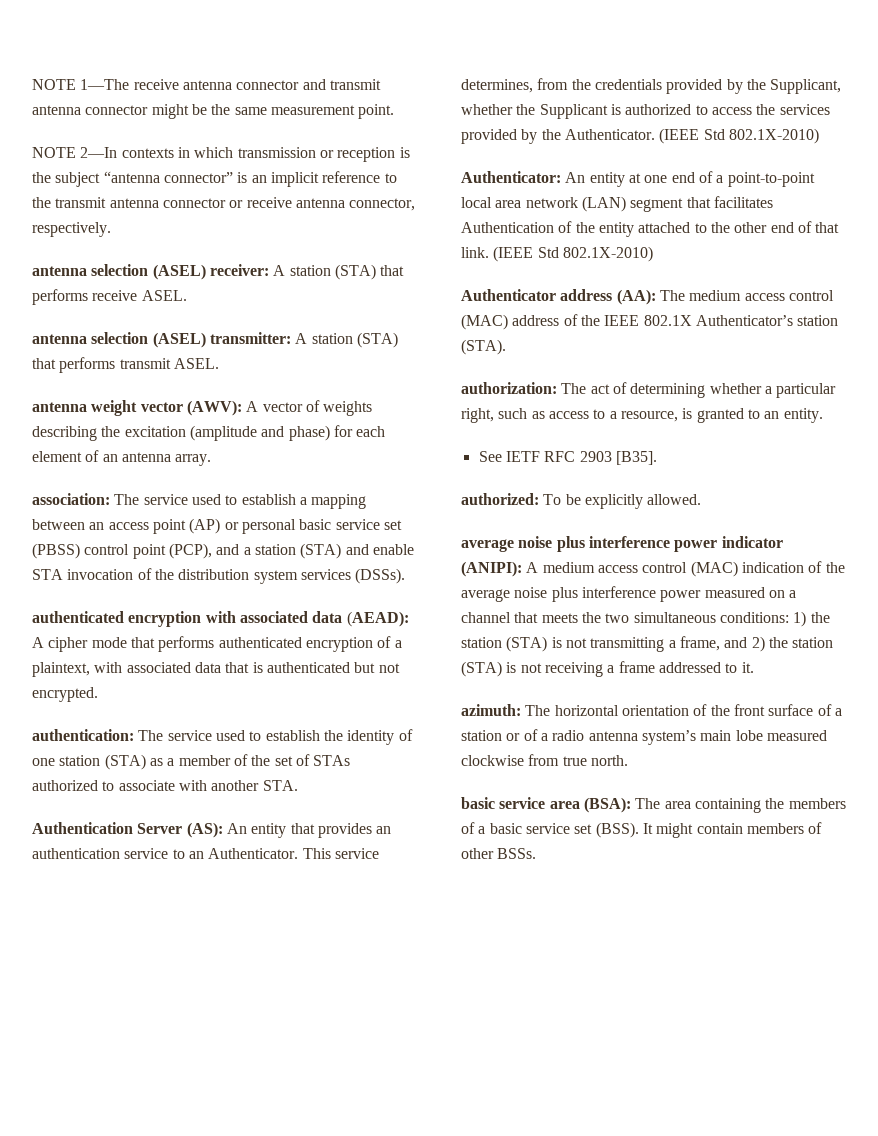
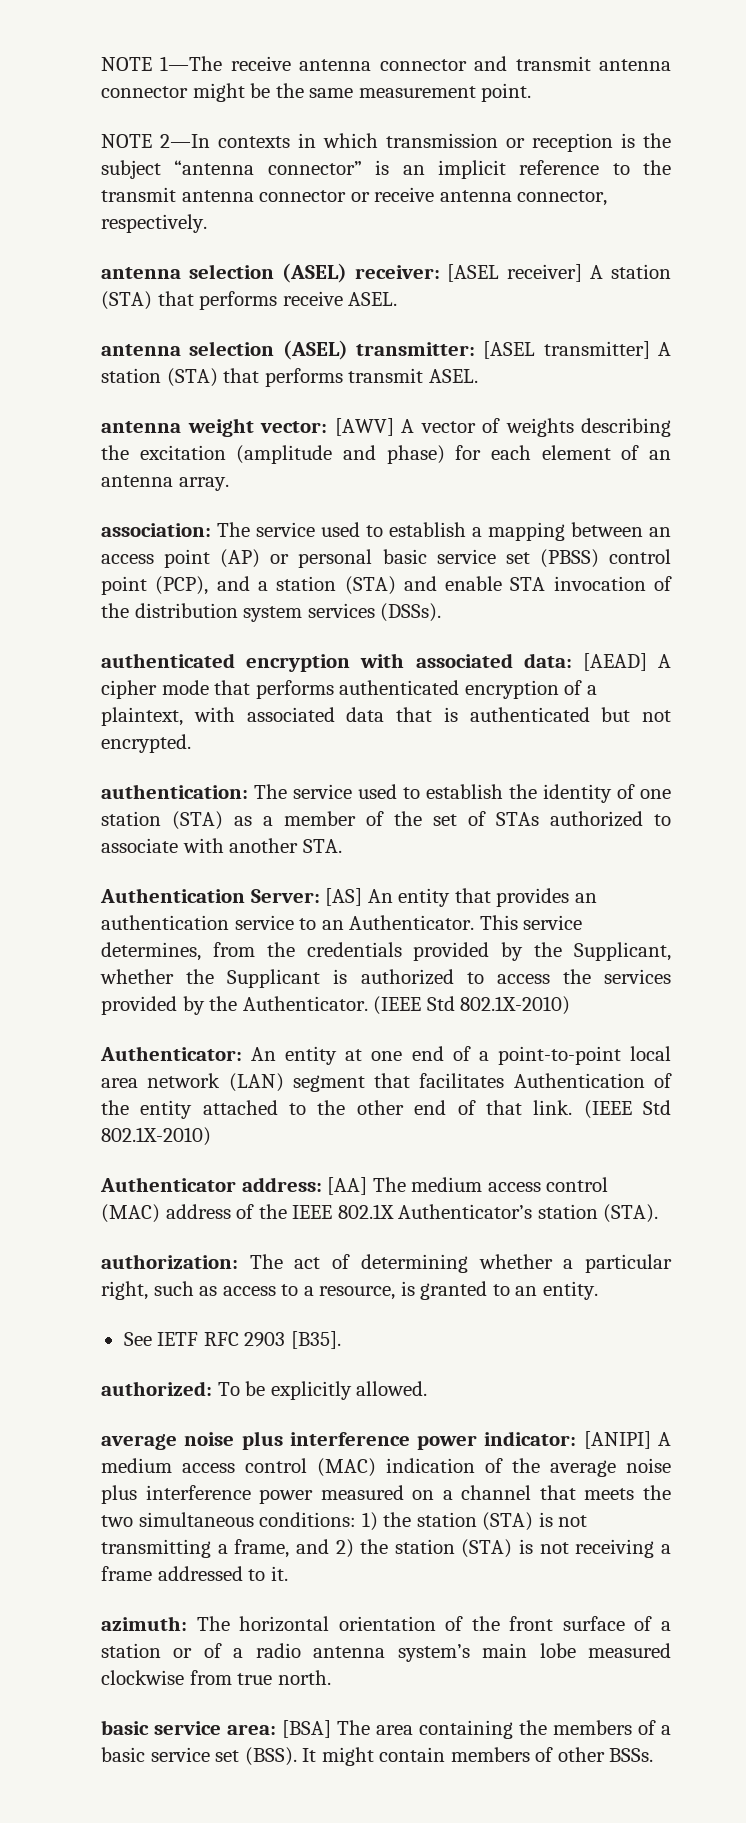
- antenna selection (ASEL) receiver: A station (STA) that performs receive ASEL.
+ antenna selection (ASEL) receiver: [ASEL receiver] A station (STA) that performs receive ASEL.
- antenna selection (ASEL) transmitter: A station (STA) that performs transmit ASEL.
+ antenna selection (ASEL) transmitter: [ASEL transmitter] A station (STA) that performs transmit ASEL.
- antenna weight vector (AWV): A vector of weights describing the excitation (amplitude and phase) for each element of an antenna array.
+ antenna weight vector: [AWV] A vector of weights describing the excitation (amplitude and phase) for each element of an antenna array.
- authenticated encryption with associated data (AEAD): A cipher mode that performs authenticated encryption of a plaintext, with associated data that is authenticated but not encrypted.
+ authenticated encryption with associated data: [AEAD] A cipher mode that performs authenticated encryption of a plaintext, with associated data that is authenticated but not encrypted.
- Authentication Server (AS): An entity that provides an authentication service to an Authenticator.
+ Authentication Server: [AS] An entity that provides an authentication service to an Authenticator.
- Authenticator address (AA): The medium access control (MAC) address of the IEEE 802.1X Authenticator’s station (STA).
+ Authenticator address: [AA] The medium access control (MAC) address of the IEEE 802.1X Authenticator’s station (STA).
- average noise plus interference power indicator (ANIPI): A medium access control (MAC) indication of the average noise plus interference power measured on a channel that meets the two simultaneous conditions: 1) the station (STA) is not transmitting a frame, and 2) the station (STA) is not receiving a frame addressed to it.
+ average noise plus interference power indicator: [ANIPI] A medium access control (MAC) indication of the average noise plus interference power measured on a channel that meets the two simultaneous conditions: 1) the station (STA) is not transmitting a frame, and 2) the station (STA) is not receiving a frame addressed to it.
- basic service area (BSA): The area containing the members of a basic service set (BSS).
+ basic service area: [BSA] The area containing the members of a basic service set (BSS).

